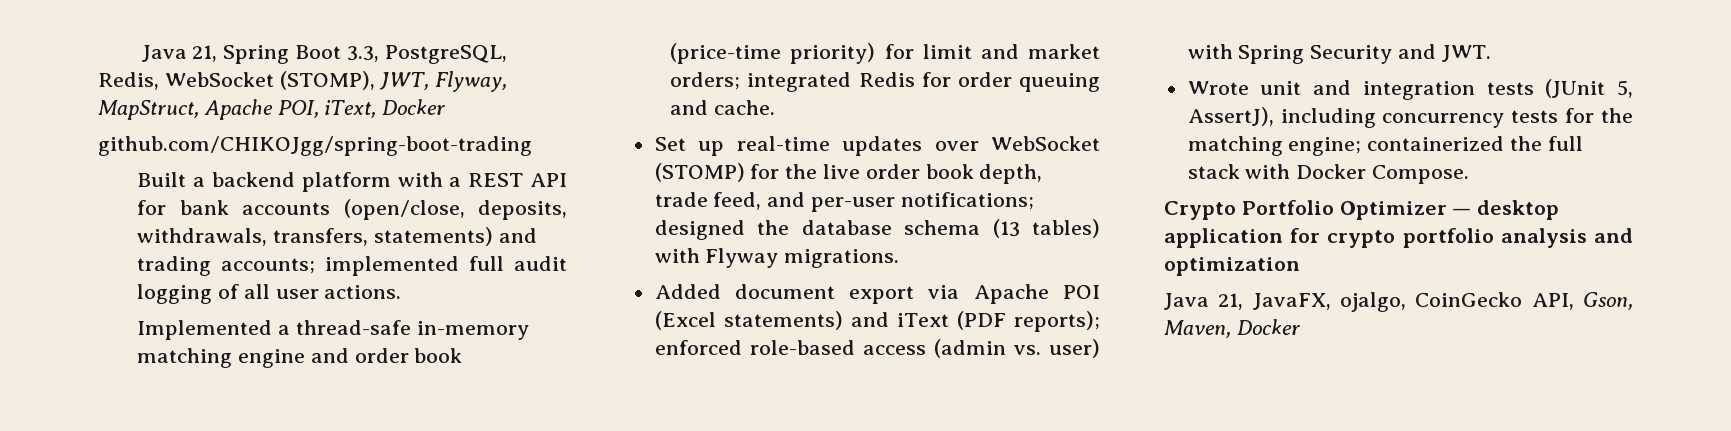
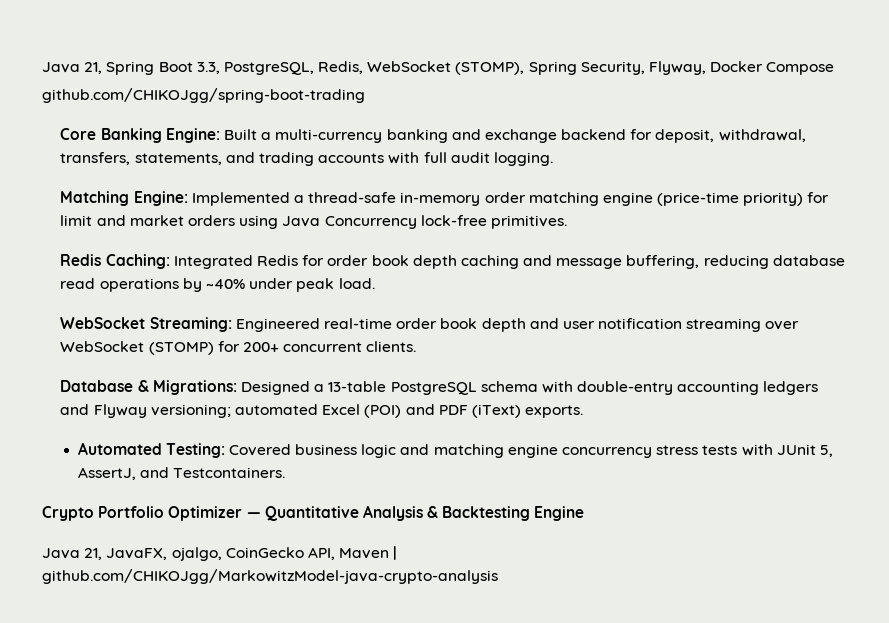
- Java 21, Spring Boot 3.3, PostgreSQL, Redis, WebSocket (STOMP), JWT, Flyway, MapStruct, Apache POI, iText, Docker
+ Java 21, Spring Boot 3.3, PostgreSQL, Redis, WebSocket (STOMP), Spring Security, Flyway, Docker Compose
- Built a backend platform with a REST API for bank accounts (open/close, deposits, withdrawals, transfers, statements) and trading accounts; implemented full audit logging of all user actions.
- Implemented a thread-safe in-memory matching engine and order book (price-time priority) for limit and market orders; integrated Redis for order queuing and cache.
- Set up real-time updates over WebSocket (STOMP) for the live order book depth, trade feed, and per-user notifications; designed the database schema (13 tables) with Flyway migrations.
- Added document export via Apache POI (Excel statements) and iText (PDF reports); enforced role-based access (admin vs. user) with Spring Security and JWT.
- Wrote unit and integration tests (JUnit 5, AssertJ), including concurrency tests for the matching engine; containerized the full stack with Docker Compose.
- Crypto Portfolio Optimizer — desktop application for crypto portfolio analysis and optimization
+ Core Banking Engine: Built a multi-currency banking and exchange backend for deposit, withdrawal, transfers, statements, and trading accounts with full audit logging.
+ Matching Engine: Implemented a thread-safe in-memory order matching engine (price-time priority) for limit and market orders using Java Concurrency lock-free primitives.
+ Redis Caching: Integrated Redis for order book depth caching and message buffering, reducing database read operations by ~40% under peak load.
+ WebSocket Streaming: Engineered real-time order book depth and user notification streaming over WebSocket (STOMP) for 200+ concurrent clients.
+ Database & Migrations: Designed a 13-table PostgreSQL schema with double-entry accounting ledgers and Flyway versioning; automated Excel (POI) and PDF (iText) exports.
+ Automated Testing: Covered business logic and matching engine concurrency stress tests with JUnit 5, AssertJ, and Testcontainers.
+ Crypto Portfolio Optimizer — Quantitative Analysis & Backtesting Engine
- Java 21, JavaFX, ojalgo, CoinGecko API, Gson, Maven, Docker
+ Java 21, JavaFX, ojalgo, CoinGecko API, Maven | github.com/CHIKOJgg/MarkowitzModel-java-crypto-analysis

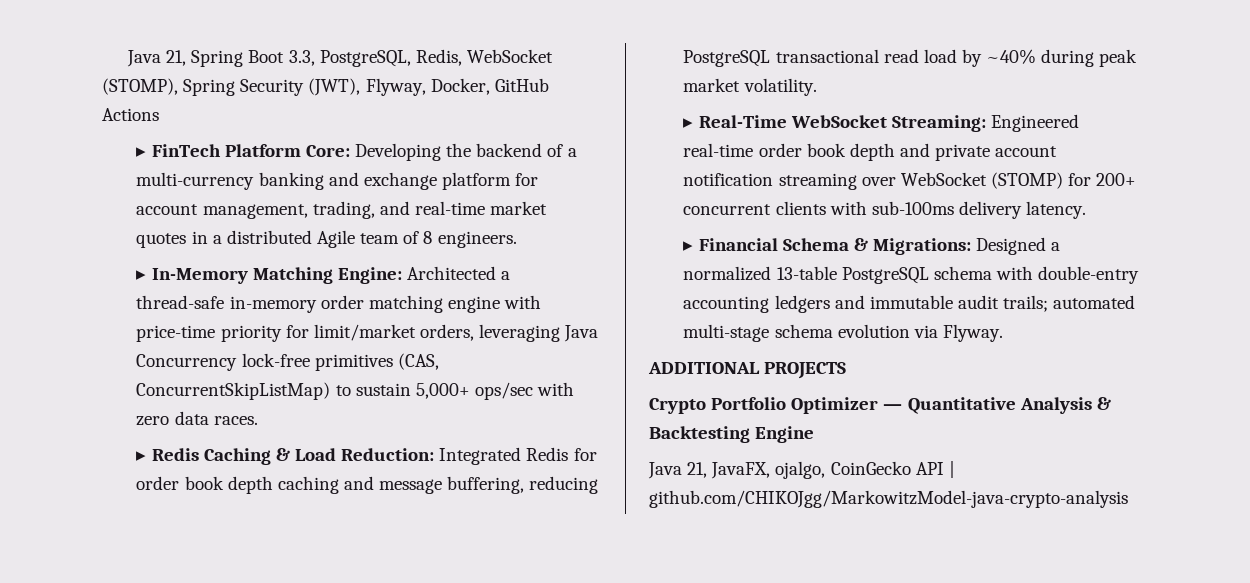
- Java 21, Spring Boot 3.3, PostgreSQL, Redis, WebSocket (STOMP), Spring Security, Flyway, Docker Compose
- github.com/CHIKOJgg/spring-boot-trading
- Core Banking Engine: Built a multi-currency banking and exchange backend for deposit, withdrawal, transfers, statements, and trading accounts with full audit logging.
- Matching Engine:
+ Java 21, Spring Boot 3.3, PostgreSQL, Redis, WebSocket (STOMP), Spring Security (JWT), Flyway, Docker, GitHub Actions
+ ▸ FinTech Platform Core: Developing the backend of a multi-currency banking and exchange platform for account management, trading, and real-time market quotes in a distributed Agile team of 8 engineers.
+ ▸ In-Memory Matching Engine:
- Implemented a thread-safe in-memory order matching engine (price-time priority) for limit and market orders using Java Concurrency lock-free primitives.
- Redis Caching:
+ Architected a thread-safe in-memory order matching engine with price-time priority for limit/market orders, leveraging Java Concurrency lock-free primitives (CAS, ConcurrentSkipListMap) to sustain 5,000+ ops/sec with zero data races.
+ ▸ Redis Caching & Load Reduction:
- Integrated Redis for order book depth caching and message buffering, reducing database read operations by ~40% under peak load.
- WebSocket Streaming:
+ Integrated Redis for order book depth caching and message buffering, reducing PostgreSQL transactional read load by ~40% during peak market volatility.
+ ▸ Real-Time WebSocket Streaming:
- Engineered real-time order book depth and user notification streaming over WebSocket (STOMP) for 200+ concurrent clients.
- Database & Migrations:
+ Engineered real-time order book depth and private account notification streaming over WebSocket (STOMP) for 200+ concurrent clients with sub-100ms delivery latency.
+ ▸ Financial Schema & Migrations:
- Designed a 13-table PostgreSQL schema with double-entry accounting ledgers and Flyway versioning; automated Excel (POI) and PDF (iText) exports.
- Automated Testing: Covered business logic and matching engine concurrency stress tests with JUnit 5, AssertJ, and Testcontainers.
+ Designed a normalized 13-table PostgreSQL schema with double-entry accounting ledgers and immutable audit trails; automated multi-stage schema evolution via Flyway.
+ ADDITIONAL PROJECTS
- Java 21, JavaFX, ojalgo, CoinGecko API, Maven | github.com/CHIKOJgg/MarkowitzModel-java-crypto-analysis
+ Java 21, JavaFX, ojalgo, CoinGecko API | github.com/CHIKOJgg/MarkowitzModel-java-crypto-analysis

